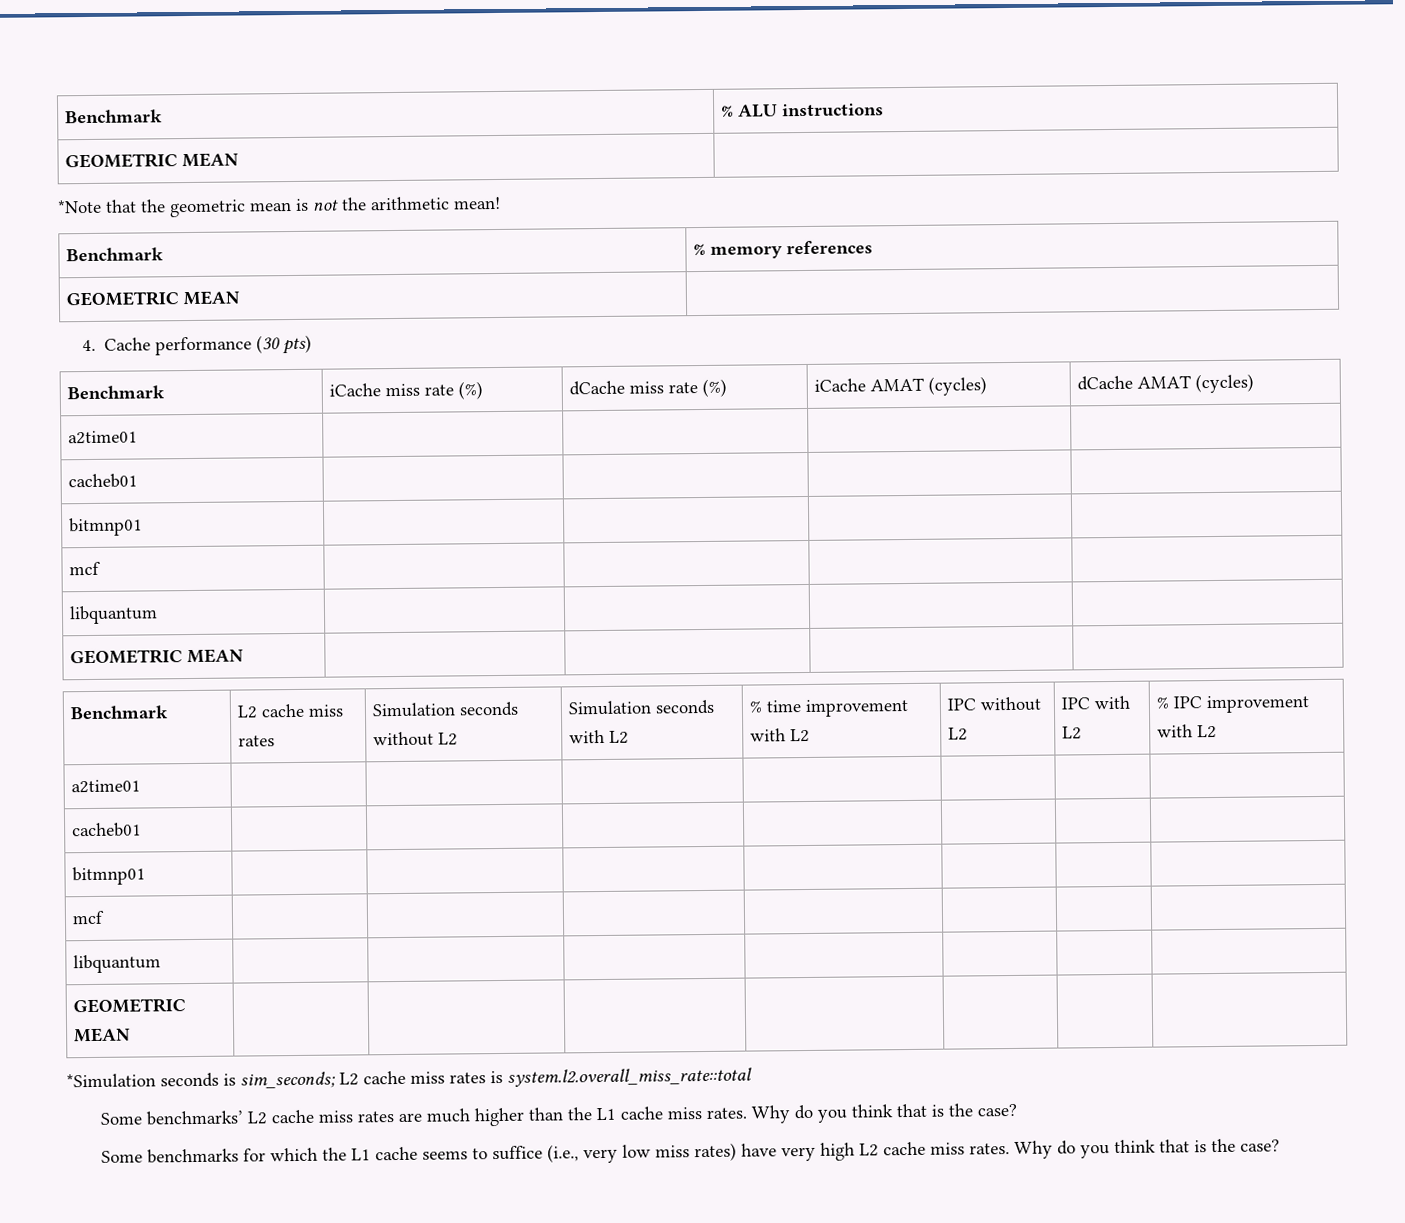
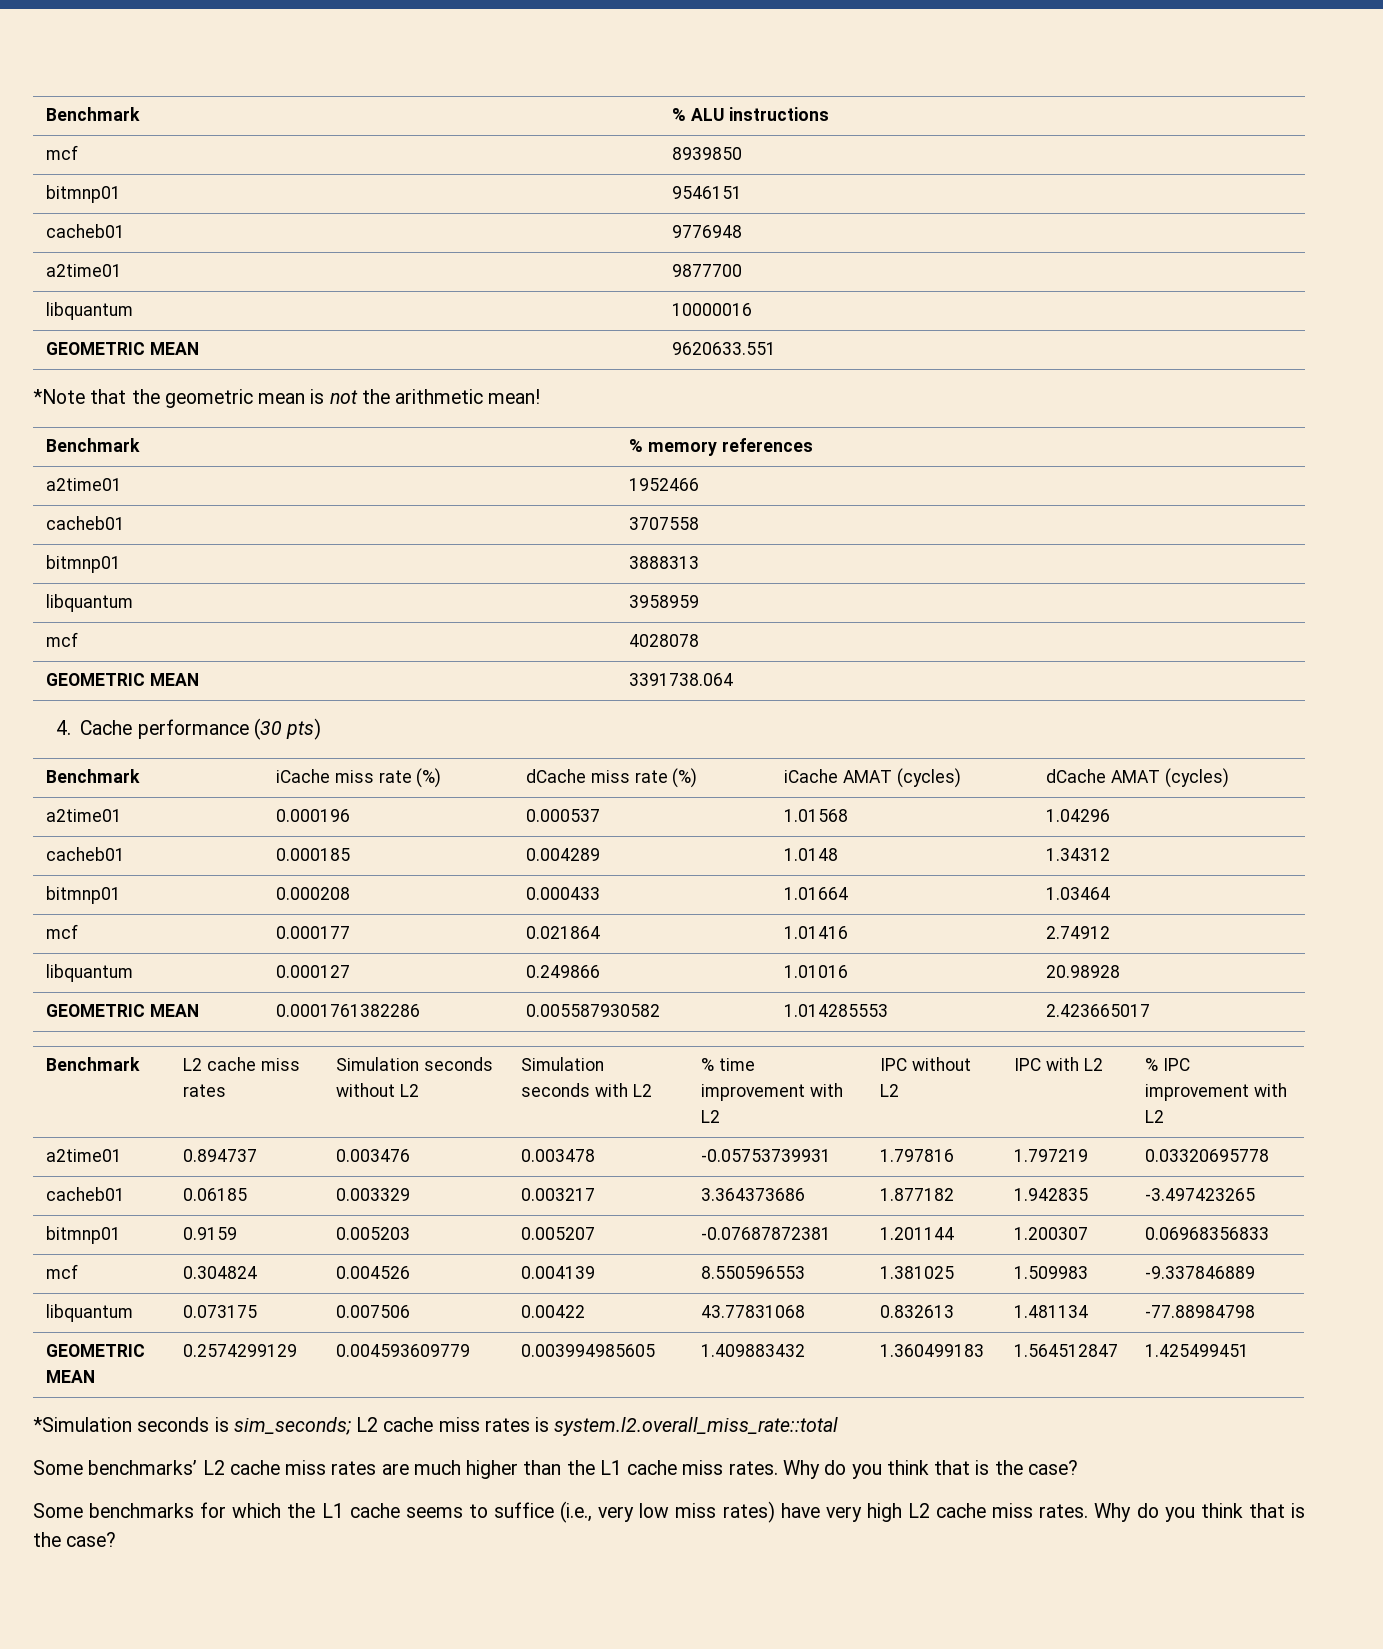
  Benchmark | % ALU instructions
- GEOMETRIC MEAN |
+ mcf | 8939850
+ bitmnp01 | 9546151
+ cacheb01 | 9776948
+ a2time01 | 9877700
+ libquantum | 10000016
+ GEOMETRIC MEAN | 9620633.551
  Benchmark | % memory references
- GEOMETRIC MEAN |
+ a2time01 | 1952466
+ cacheb01 | 3707558
+ bitmnp01 | 3888313
+ libquantum | 3958959
+ mcf | 4028078
+ GEOMETRIC MEAN | 3391738.064
  Benchmark | iCache miss rate (%) | dCache miss rate (%) | iCache AMAT (cycles) | dCache AMAT (cycles)
- a2time01 | | | |
- cacheb01 | | | |
- bitmnp01 | | | |
- mcf | | | |
- libquantum | | | |
- GEOMETRIC MEAN | | | |
+ a2time01 | 0.000196 | 0.000537 | 1.01568 | 1.04296
+ cacheb01 | 0.000185 | 0.004289 | 1.0148 | 1.34312
+ bitmnp01 | 0.000208 | 0.000433 | 1.01664 | 1.03464
+ mcf | 0.000177 | 0.021864 | 1.01416 | 2.74912
+ libquantum | 0.000127 | 0.249866 | 1.01016 | 20.98928
+ GEOMETRIC MEAN | 0.0001761382286 | 0.005587930582 | 1.014285553 | 2.423665017
- a2time01 | | | | | | |
- cacheb01 | | | | | | |
- bitmnp01 | | | | | | |
- mcf | | | | | | |
- libquantum | | | | | | |
- GEOMETRIC MEAN | | | | | | |
+ a2time01 | 0.894737 | 0.003476 | 0.003478 | -0.05753739931 | 1.797816 | 1.797219 | 0.03320695778
+ cacheb01 | 0.06185 | 0.003329 | 0.003217 | 3.364373686 | 1.877182 | 1.942835 | -3.497423265
+ bitmnp01 | 0.9159 | 0.005203 | 0.005207 | -0.07687872381 | 1.201144 | 1.200307 | 0.06968356833
+ mcf | 0.304824 | 0.004526 | 0.004139 | 8.550596553 | 1.381025 | 1.509983 | -9.337846889
+ libquantum | 0.073175 | 0.007506 | 0.00422 | 43.77831068 | 0.832613 | 1.481134 | -77.88984798
+ GEOMETRIC MEAN | 0.2574299129 | 0.004593609779 | 0.003994985605 | 1.409883432 | 1.360499183 | 1.564512847 | 1.425499451

